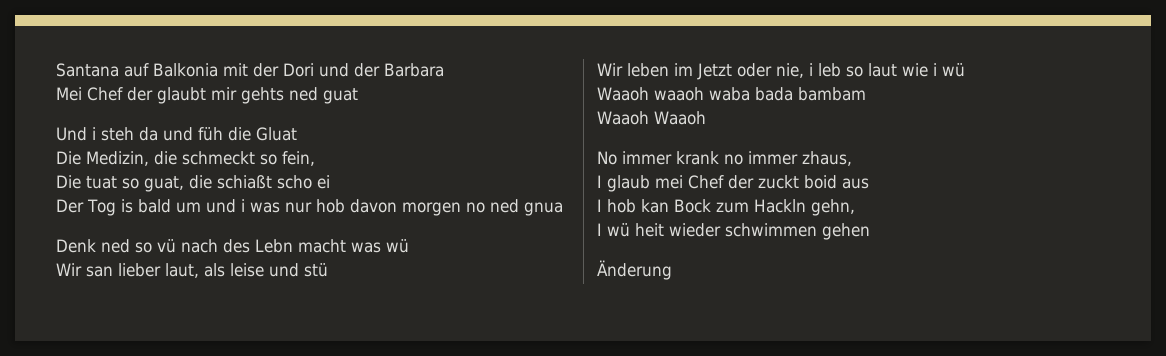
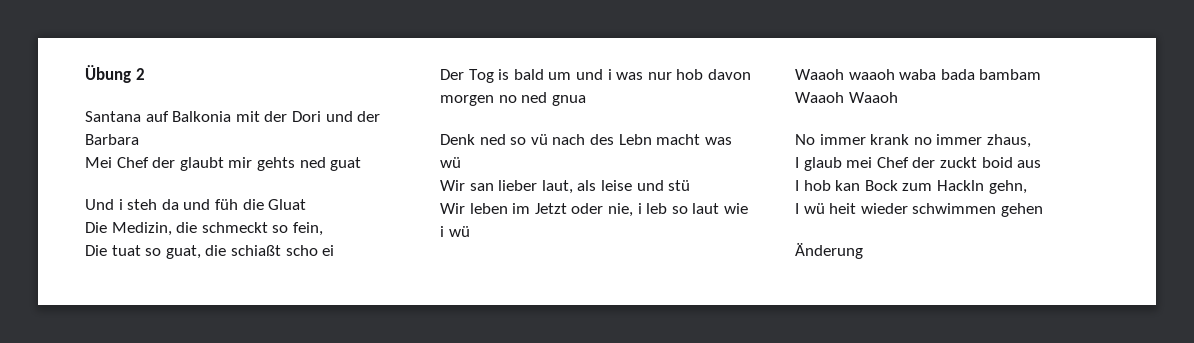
+ Übung 2

